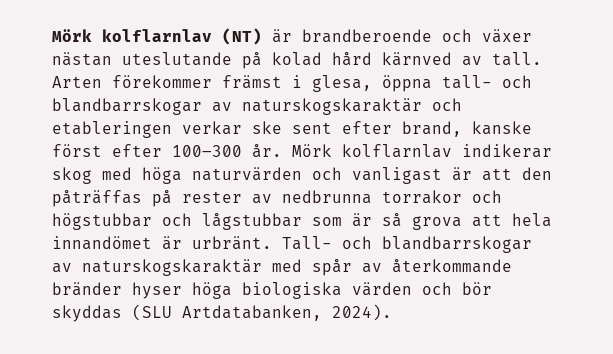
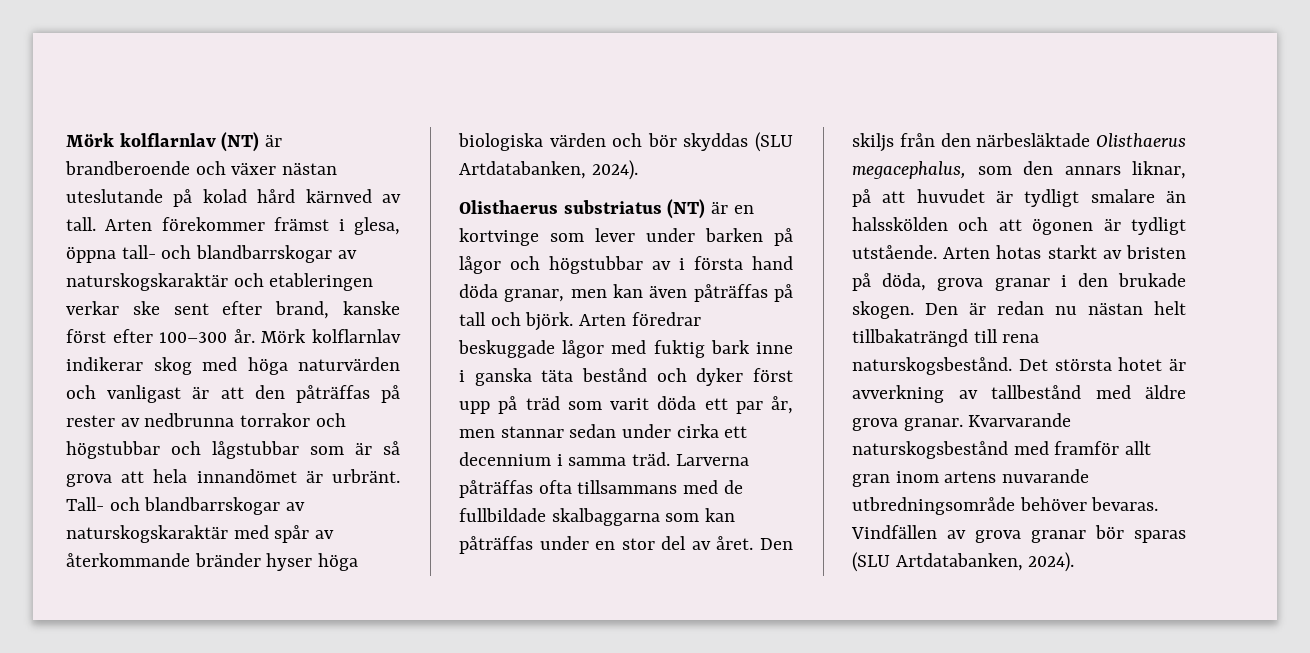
+ Olisthaerus substriatus (NT) är en kortvinge som lever under barken på lågor och högstubbar av i första hand döda granar, men kan även påträffas på tall och björk. Arten föredrar beskuggade lågor med fuktig bark inne i ganska täta bestånd och dyker först upp på träd som varit döda ett par år, men stannar sedan under cirka ett decennium i samma träd. Larverna påträffas ofta tillsammans med de fullbildade skalbaggarna som kan påträffas under en stor del av året. Den skiljs från den närbesläktade Olisthaerus megacephalus, som den annars liknar, på att huvudet är tydligt smalare än halsskölden och att ögonen är tydligt utstående. Arten hotas starkt av bristen på döda, grova granar i den brukade skogen. Den är redan nu nästan helt tillbakaträngd till rena naturskogsbestånd. Det största hotet är avverkning av tallbestånd med äldre grova granar. Kvarvarande naturskogsbestånd med framför allt gran inom artens nuvarande utbredningsområde behöver bevaras. Vindfällen av grova granar bör sparas (SLU Artdatabanken, 2024).

